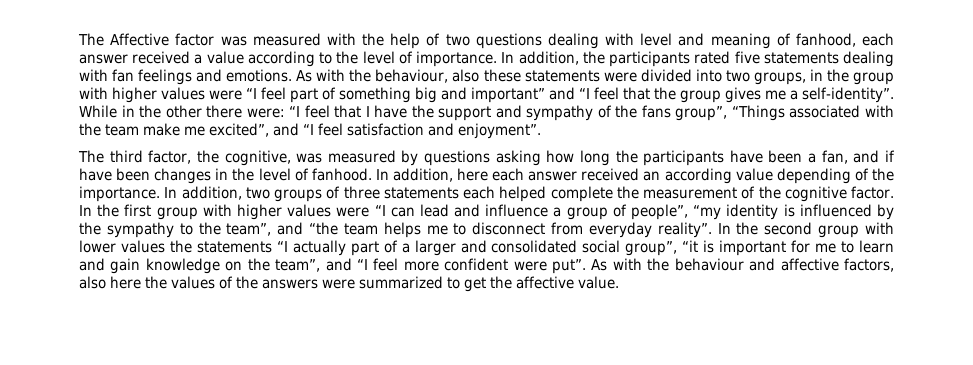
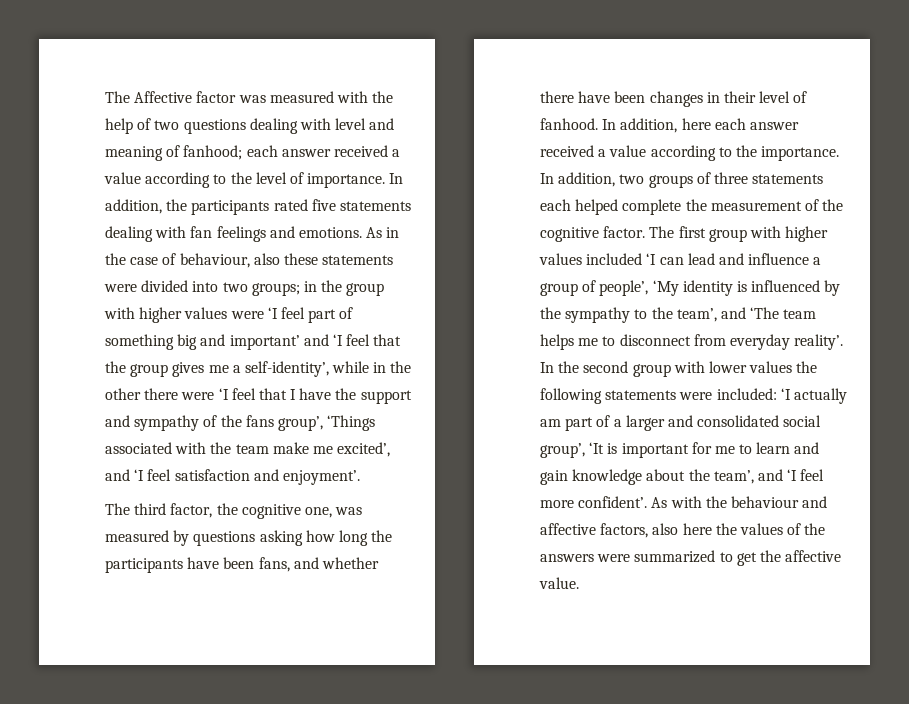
- The Affective factor was measured with the help of two questions dealing with level and meaning of fanhood, each answer received a value according to the level of importance.
+ The Affective factor was measured with the help of two questions dealing with level and meaning of fanhood; each answer received a value according to the level of importance.
- As with the behaviour, also these statements were divided into two groups, in the group with higher values were “I feel part of something big and important” and “I feel that the group gives me a self-identity”. While in the other there were: “I feel that I have the support and sympathy of the fans group”, “Things associated with the team make me excited”, and “I feel satisfaction and enjoyment”.
+ As in the case of behaviour, also these statements were divided into two groups; in the group with higher values were ‘I feel part of something big and important’ and ‘I feel that the group gives me a self-identity’, while in the other there were ‘I feel that I have the support and sympathy of the fans group’, ‘Things associated with the team make me excited’, and ‘I feel satisfaction and enjoyment’.
- The third factor, the cognitive, was measured by questions asking how long the participants have been a fan, and if have been changes in the level of fanhood.
+ The third factor, the cognitive one, was measured by questions asking how long the participants have been fans, and whether there have been changes in their level of fanhood.
- In addition, here each answer received an according value depending of the importance.
+ In addition, here each answer received a value according to the importance.
- In the first group with higher values were “I can lead and influence a group of people”, “my identity is influenced by the sympathy to the team”, and “the team helps me to disconnect from everyday reality”.
+ The first group with higher values included ‘I can lead and influence a group of people’, ‘My identity is influenced by the sympathy to the team’, and ‘The team helps me to disconnect from everyday reality’.
- In the second group with lower values the statements “I actually part of a larger and consolidated social group”, “it is important for me to learn and gain knowledge on the team”, and “I feel more confident were put”.
+ In the second group with lower values the following statements were included: ‘I actually am part of a larger and consolidated social group’, ‘It is important for me to learn and gain knowledge about the team’, and ‘I feel more confident’.

